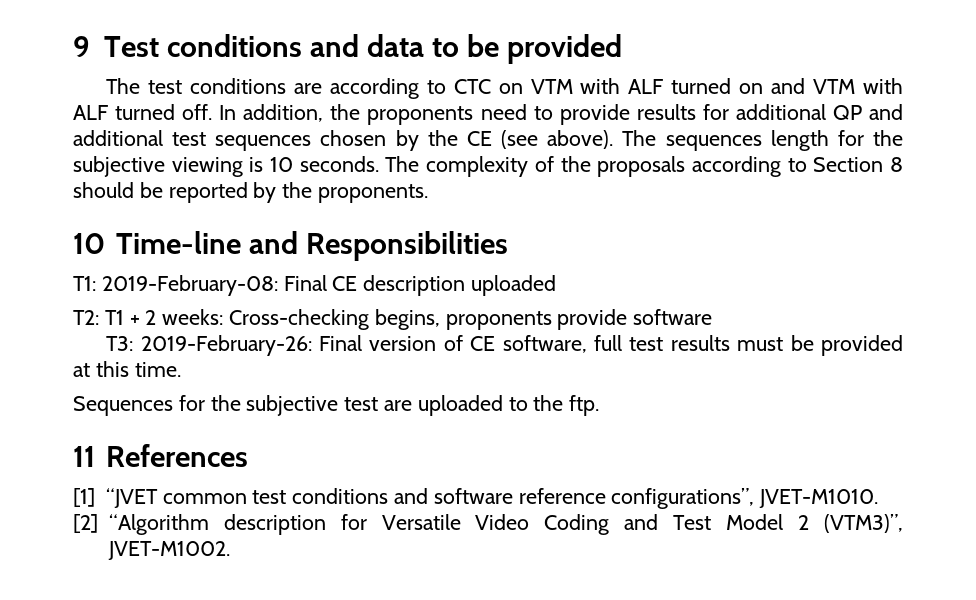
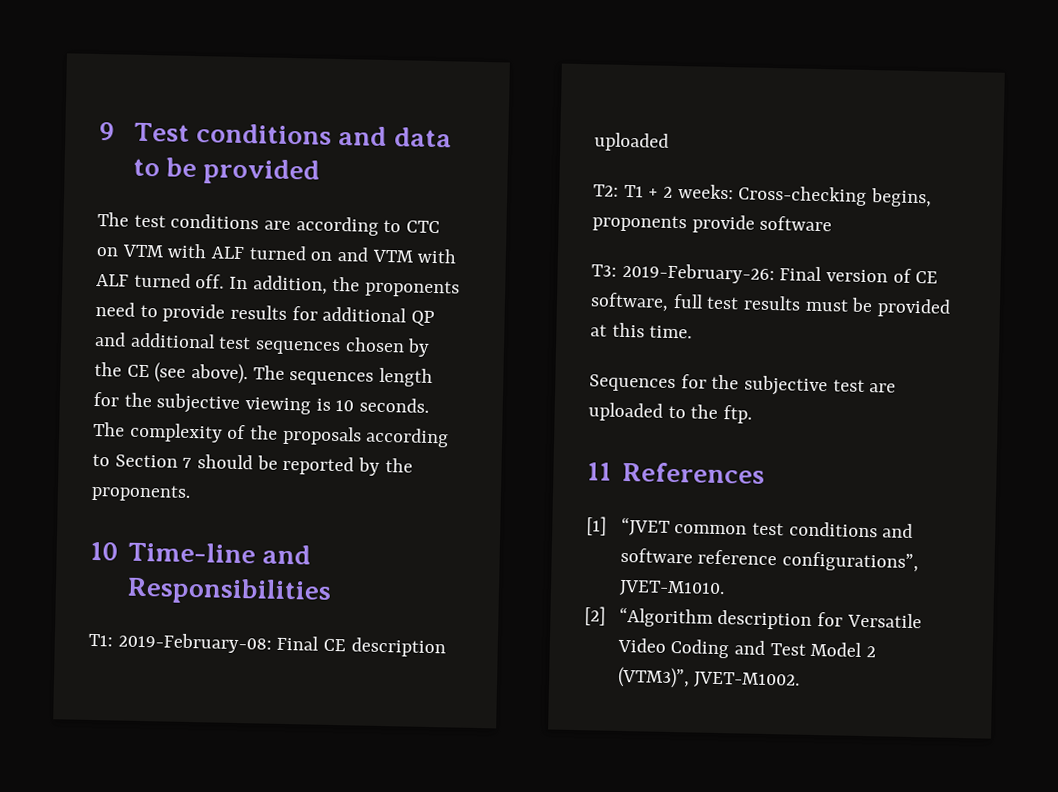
- The complexity of the proposals according to Section 8 should be reported by the proponents.
+ The complexity of the proposals according to Section 7 should be reported by the proponents.

